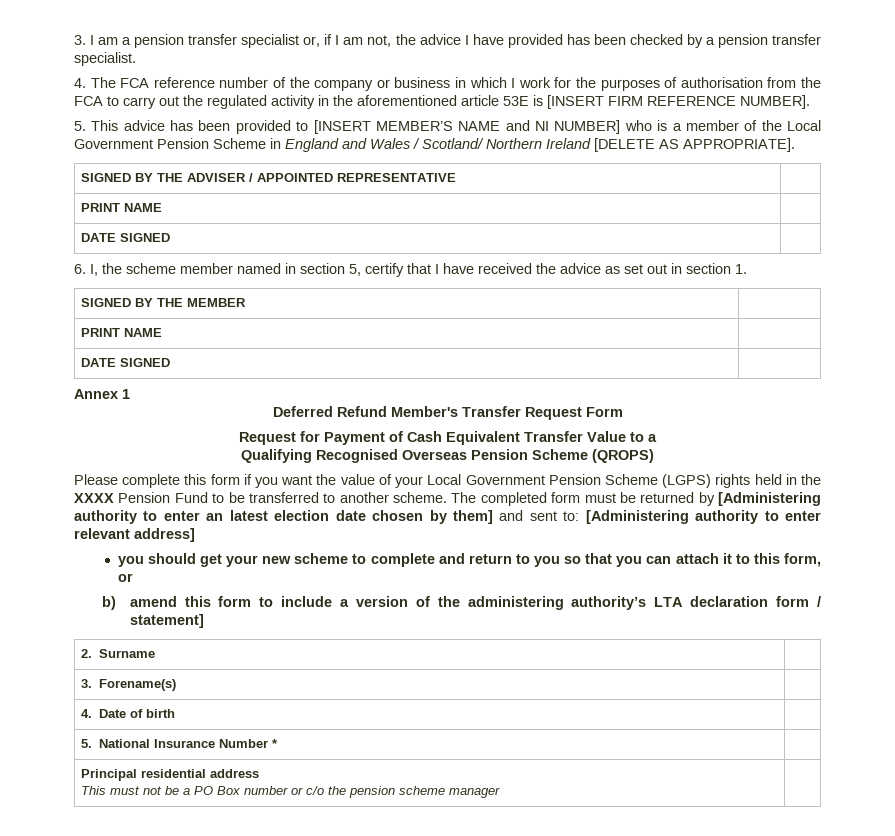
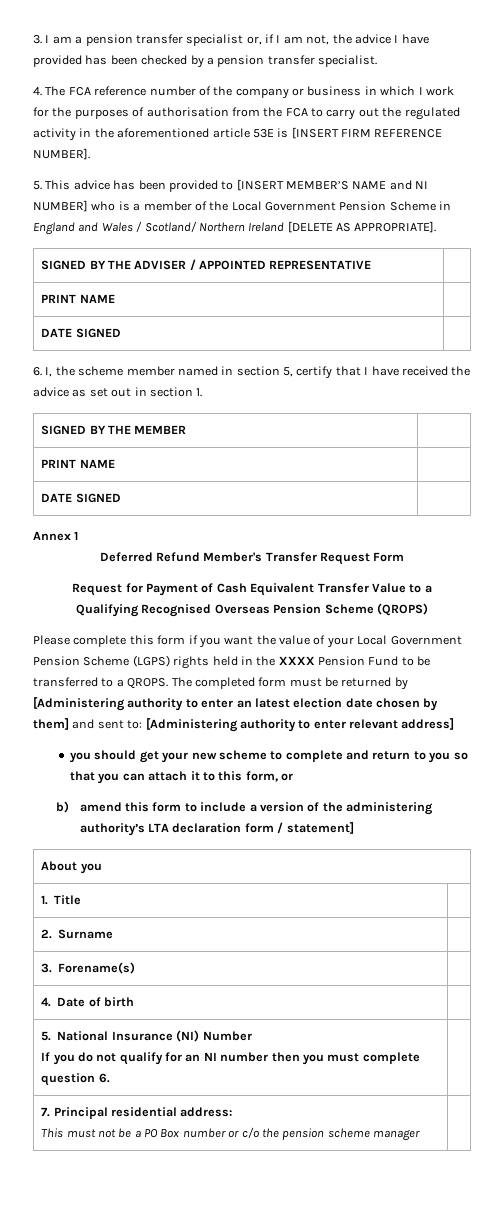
- Please complete this form if you want the value of your Local Government Pension Scheme (LGPS) rights held in the XXXX Pension Fund to be transferred to another scheme.
+ Please complete this form if you want the value of your Local Government Pension Scheme (LGPS) rights held in the XXXX Pension Fund to be transferred to a QROPS.
+ About you
+ 1. Title |
- 5. National Insurance Number * |
- Principal residential address
+ 5. National Insurance (NI) Number
+ If you do not qualify for an NI number then you must complete question 6. |
+ 7. Principal residential address:

